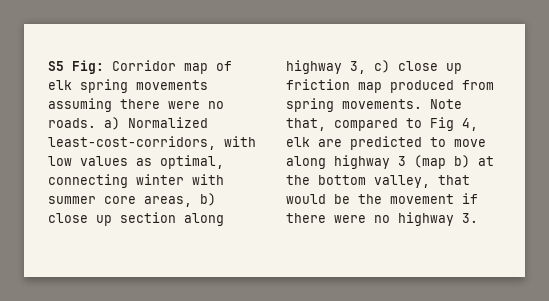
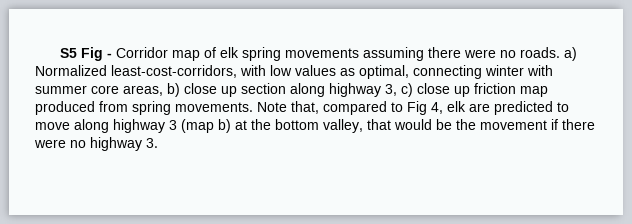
- S5 Fig: Corridor map of elk spring movements assuming there were no roads. a) Normalized least-cost-corridors, with low values as optimal, connecting winter with summer core areas, b) close up section along highway 3, c) close up friction map produced from spring movements.
+ S5 Fig - Corridor map of elk spring movements assuming there were no roads. a) Normalized least-cost-corridors, with low values as optimal, connecting winter with summer core areas, b) close up section along highway 3, c) close up friction map produced from spring movements.

